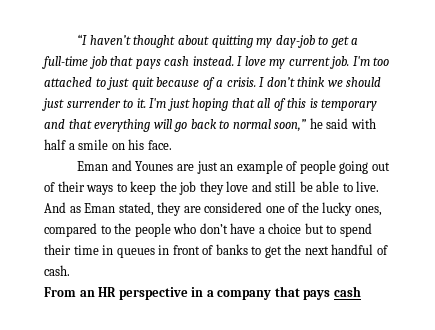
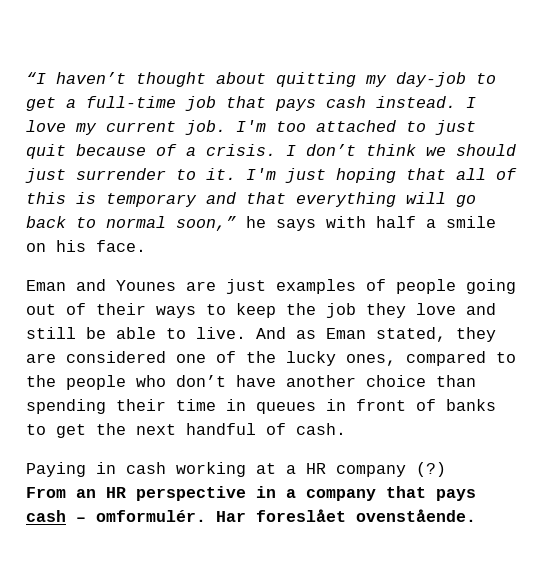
- I'm just hoping that all of this is temporary and that everything will go back to normal soon,” he said with half a smile on his face.
+ I'm just hoping that all of this is temporary and that everything will go back to normal soon,” he says with half a smile on his face.
- Eman and Younes are just an example of people going out of their ways to keep the job they love and still be able to live.
+ Eman and Younes are just examples of people going out of their ways to keep the job they love and still be able to live.
- And as Eman stated, they are considered one of the lucky ones, compared to the people who don’t have a choice but to spend their time in queues in front of banks to get the next handful of cash.
+ And as Eman stated, they are considered one of the lucky ones, compared to the people who don’t have another choice than spending their time in queues in front of banks to get the next handful of cash.
+ Paying in cash working at a HR company (?)
- From an HR perspective in a company that pays cash
+ From an HR perspective in a company that pays cash – omformulér. Har foreslået ovenstående.

